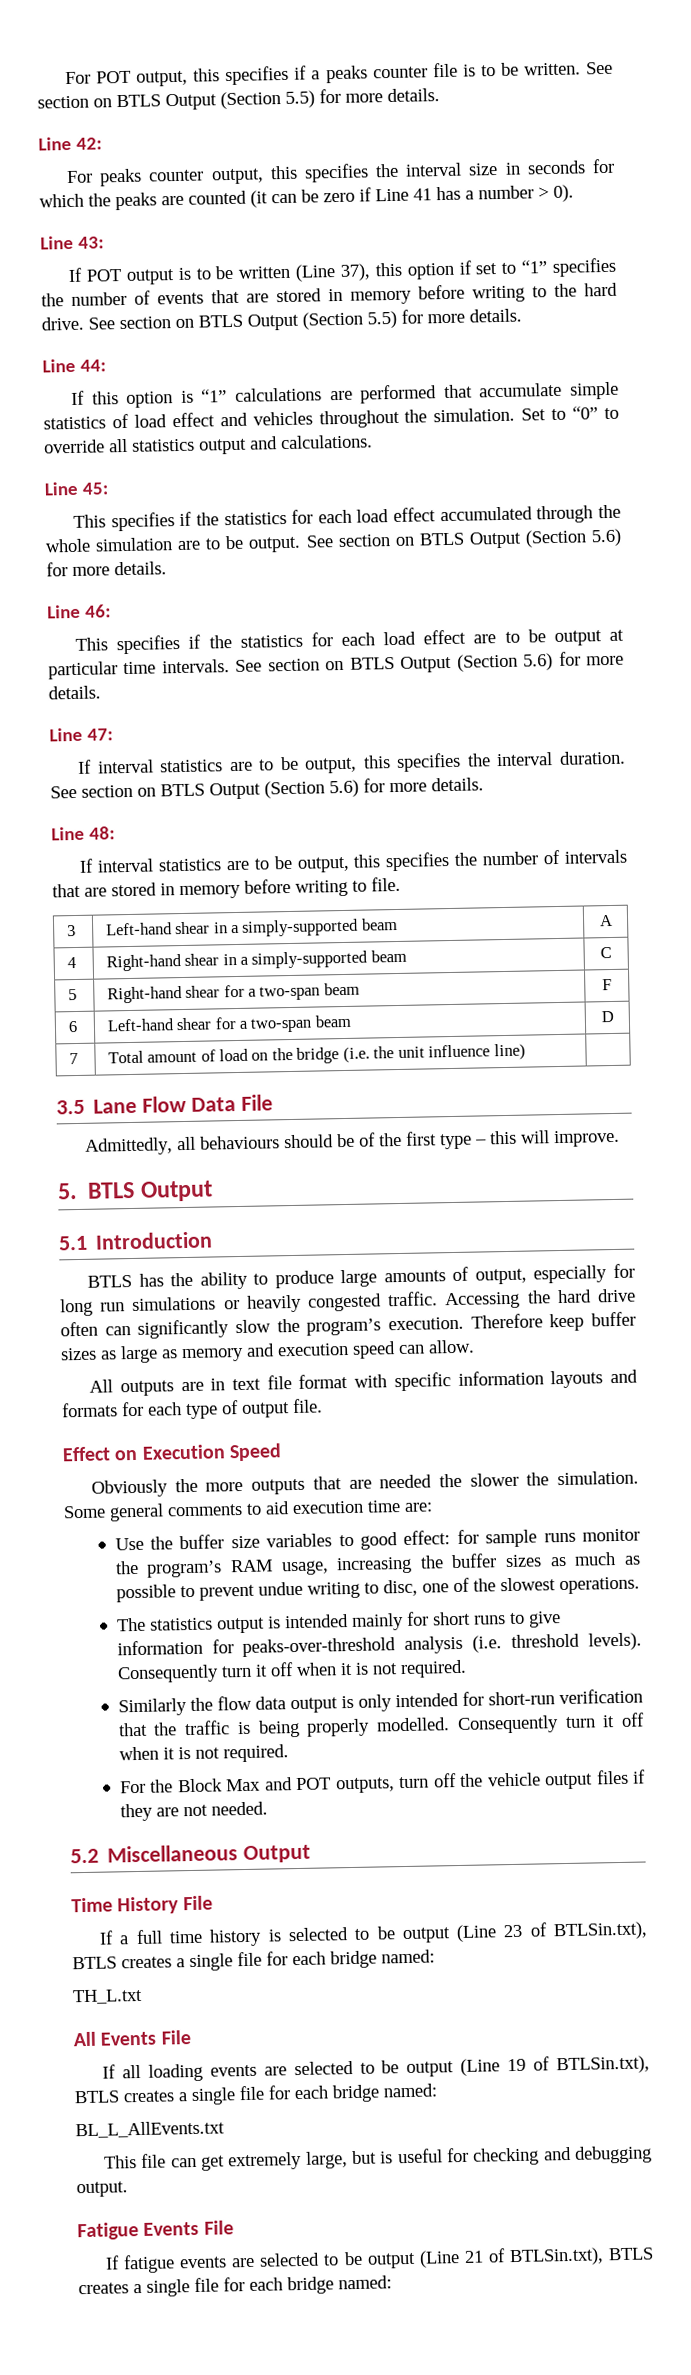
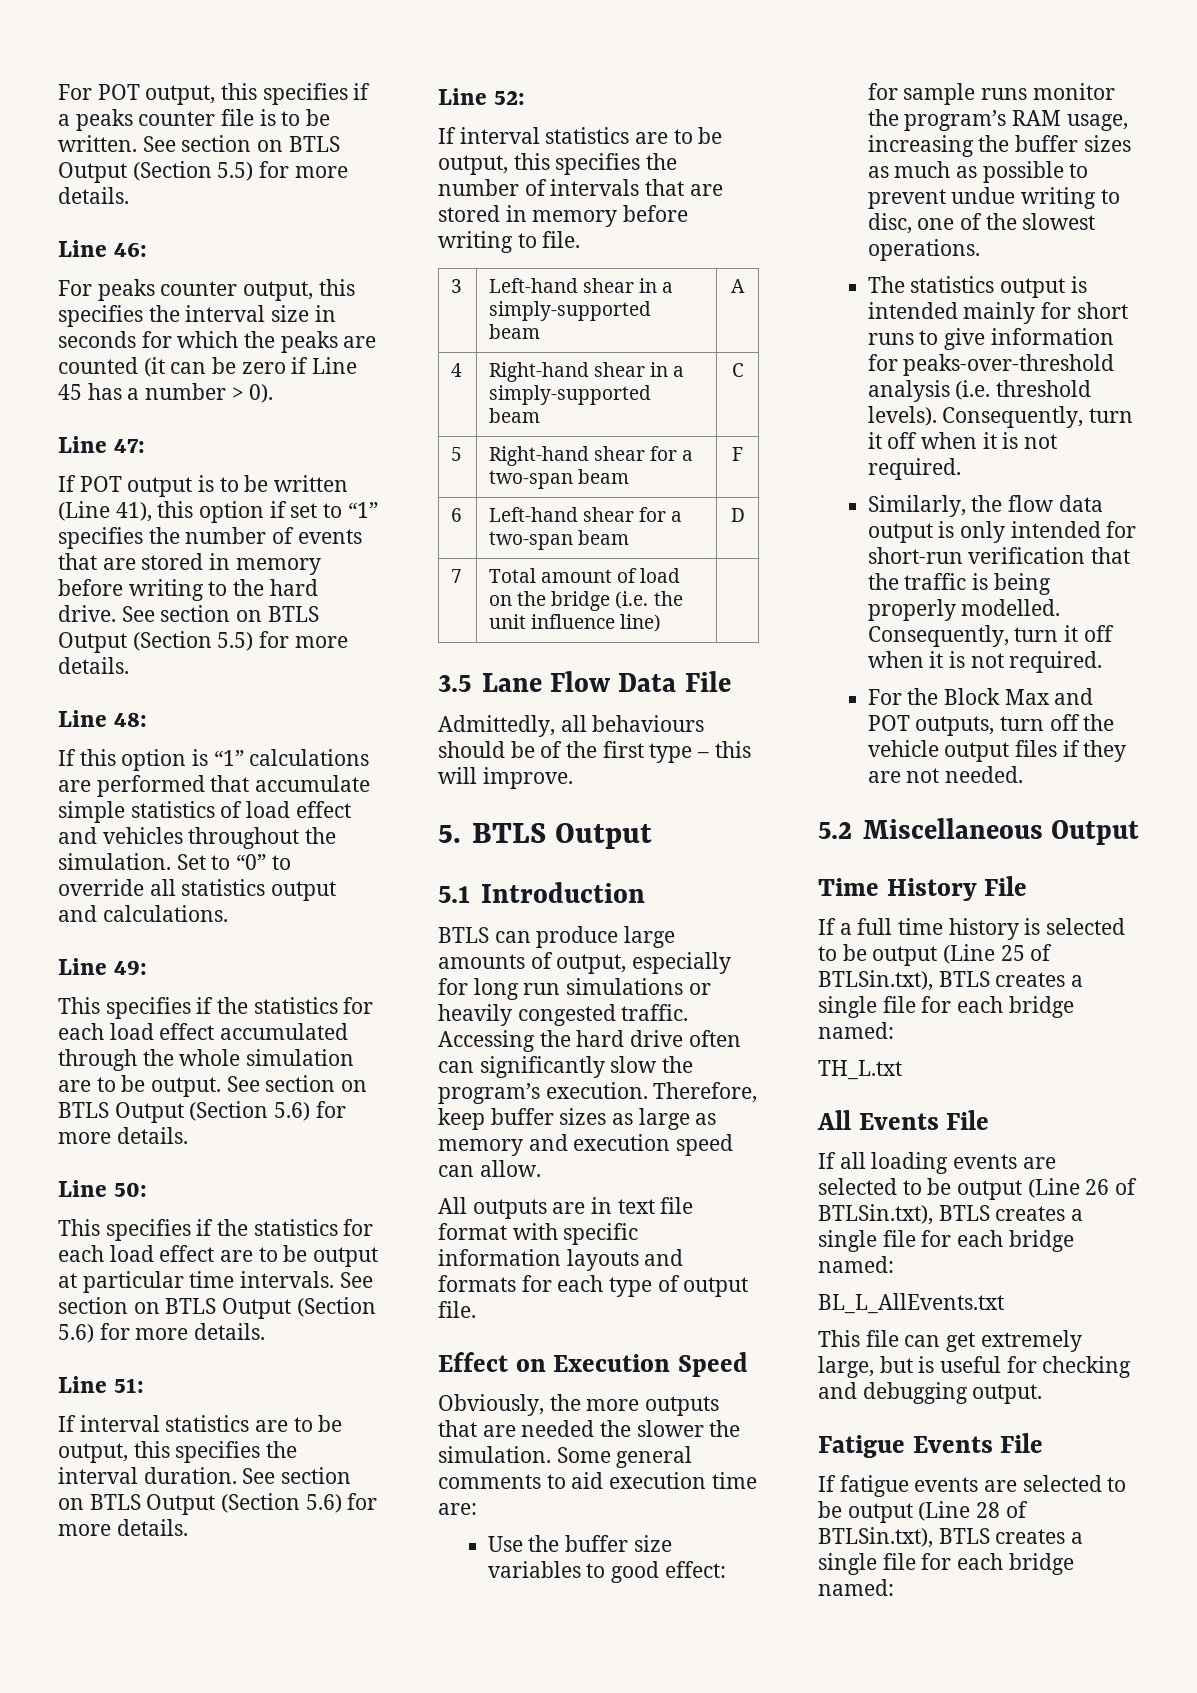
- Line 42:
+ Line 46:
- For peaks counter output, this specifies the interval size in seconds for which the peaks are counted (it can be zero if Line 41 has a number > 0).
+ For peaks counter output, this specifies the interval size in seconds for which the peaks are counted (it can be zero if Line 45 has a number > 0).
- Line 43:
+ Line 47:
- If POT output is to be written (Line 37), this option if set to “1” specifies the number of events that are stored in memory before writing to the hard drive.
+ If POT output is to be written (Line 41), this option if set to “1” specifies the number of events that are stored in memory before writing to the hard drive.
- Line 44:
+ Line 48:
- Line 45:
+ Line 49:
- Line 46:
+ Line 50:
- Line 47:
+ Line 51:
- Line 48:
+ Line 52:
- BTLS has the ability to produce large amounts of output, especially for long run simulations or heavily congested traffic.
+ BTLS can produce large amounts of output, especially for long run simulations or heavily congested traffic.
- Therefore keep buffer sizes as large as memory and execution speed can allow.
+ Therefore, keep buffer sizes as large as memory and execution speed can allow.
- Obviously the more outputs that are needed the slower the simulation.
+ Obviously, the more outputs that are needed the slower the simulation.
- The statistics output is intended mainly for short runs to give information for peaks-over-threshold analysis (i.e. threshold levels). Consequently turn it off when it is not required.
- Similarly the flow data output is only intended for short-run verification that the traffic is being properly modelled. Consequently turn it off when it is not required.
+ The statistics output is intended mainly for short runs to give information for peaks-over-threshold analysis (i.e. threshold levels). Consequently, turn it off when it is not required.
+ Similarly, the flow data output is only intended for short-run verification that the traffic is being properly modelled. Consequently, turn it off when it is not required.
- If a full time history is selected to be output (Line 23 of BTLSin.txt), BTLS creates a single file for each bridge named:
+ If a full time history is selected to be output (Line 25 of BTLSin.txt), BTLS creates a single file for each bridge named:
- If all loading events are selected to be output (Line 19 of BTLSin.txt), BTLS creates a single file for each bridge named:
+ If all loading events are selected to be output (Line 26 of BTLSin.txt), BTLS creates a single file for each bridge named:
- If fatigue events are selected to be output (Line 21 of BTLSin.txt), BTLS creates a single file for each bridge named:
+ If fatigue events are selected to be output (Line 28 of BTLSin.txt), BTLS creates a single file for each bridge named:

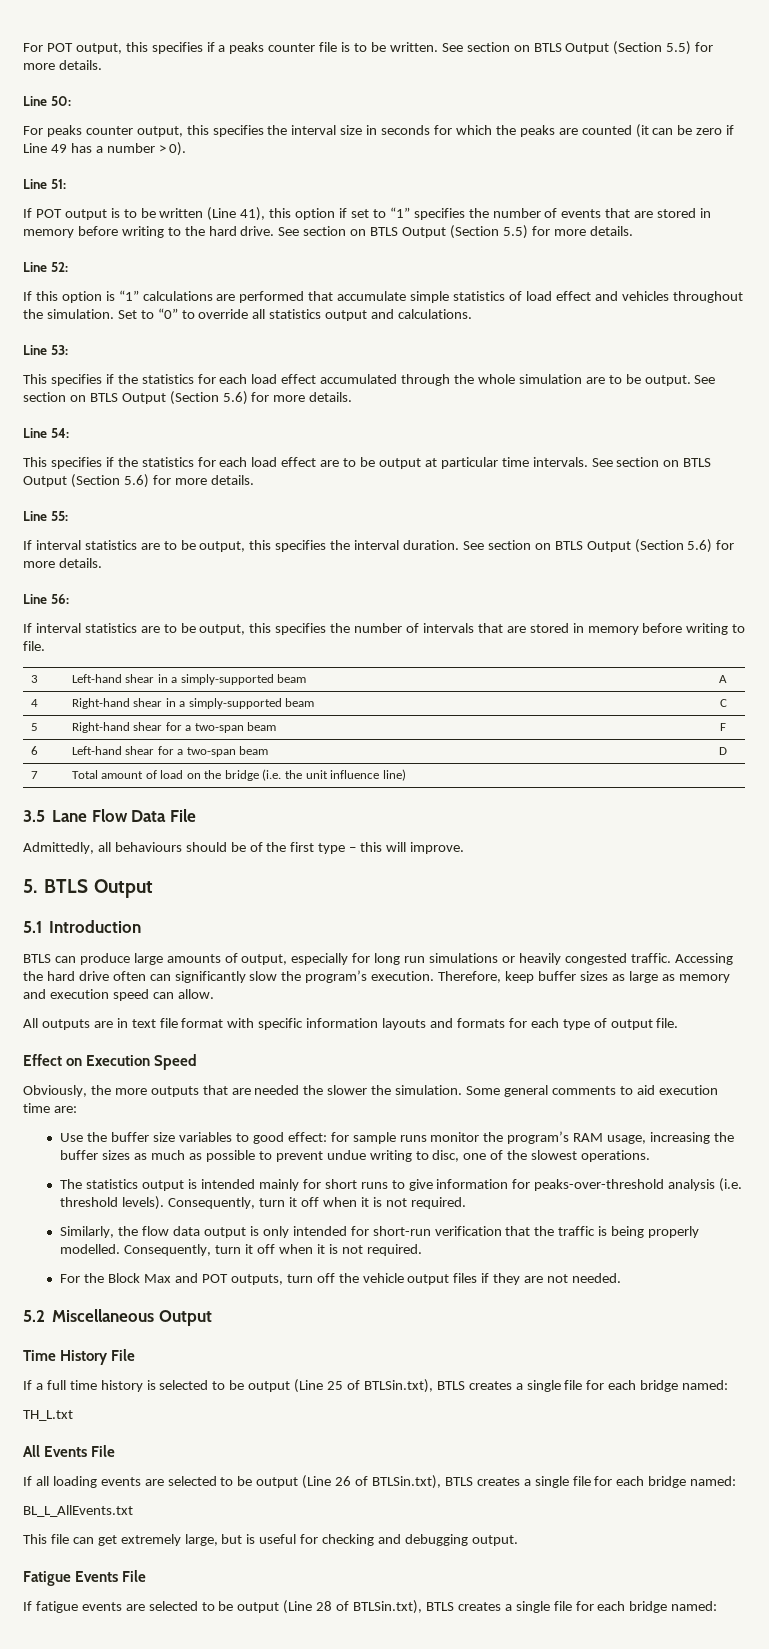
- Line 46:
+ Line 50:
- For peaks counter output, this specifies the interval size in seconds for which the peaks are counted (it can be zero if Line 45 has a number > 0).
+ For peaks counter output, this specifies the interval size in seconds for which the peaks are counted (it can be zero if Line 49 has a number > 0).
- Line 47:
+ Line 51:
- Line 48:
+ Line 52:
- Line 49:
+ Line 53:
- Line 50:
+ Line 54:
- Line 51:
+ Line 55:
- Line 52:
+ Line 56:

